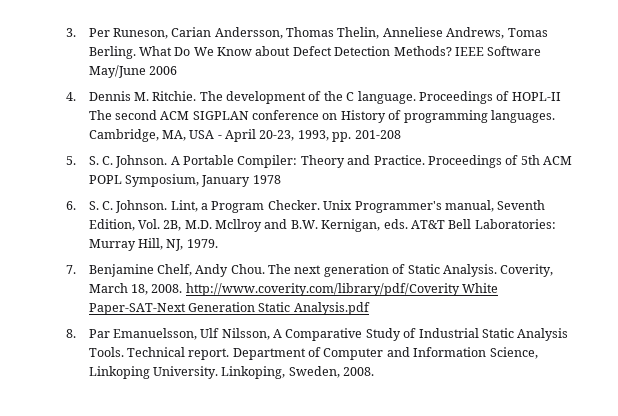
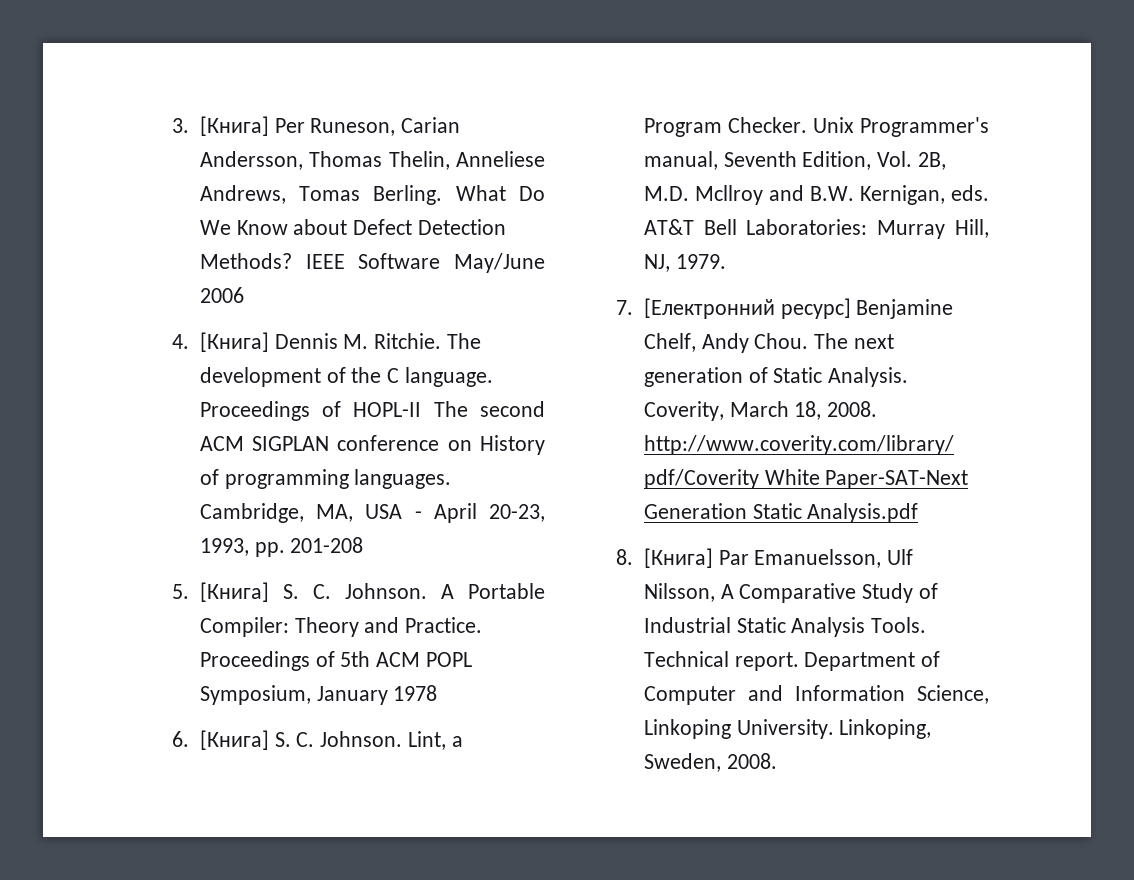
- 3. Per Runeson, Carian Andersson, Thomas Thelin, Anneliese Andrews, Tomas Berling.
+ 3. [Книга] Per Runeson, Carian Andersson, Thomas Thelin, Anneliese Andrews, Tomas Berling.
- 4. Dennis M. Ritchie.
+ 4. [Книга] Dennis M. Ritchie.
- 5. S. C. Johnson.
+ 5. [Книга] S. C. Johnson.
- 6. S. C. Johnson.
+ 6. [Книга] S. C. Johnson.
- 7. Benjamine Chelf, Andy Chou.
+ 7. [Електронний ресурс] Benjamine Chelf, Andy Chou.
- 8. Par Emanuelsson, Ulf Nilsson, A Comparative Study of Industrial Static Analysis Tools.
+ 8. [Книга] Par Emanuelsson, Ulf Nilsson, A Comparative Study of Industrial Static Analysis Tools.

